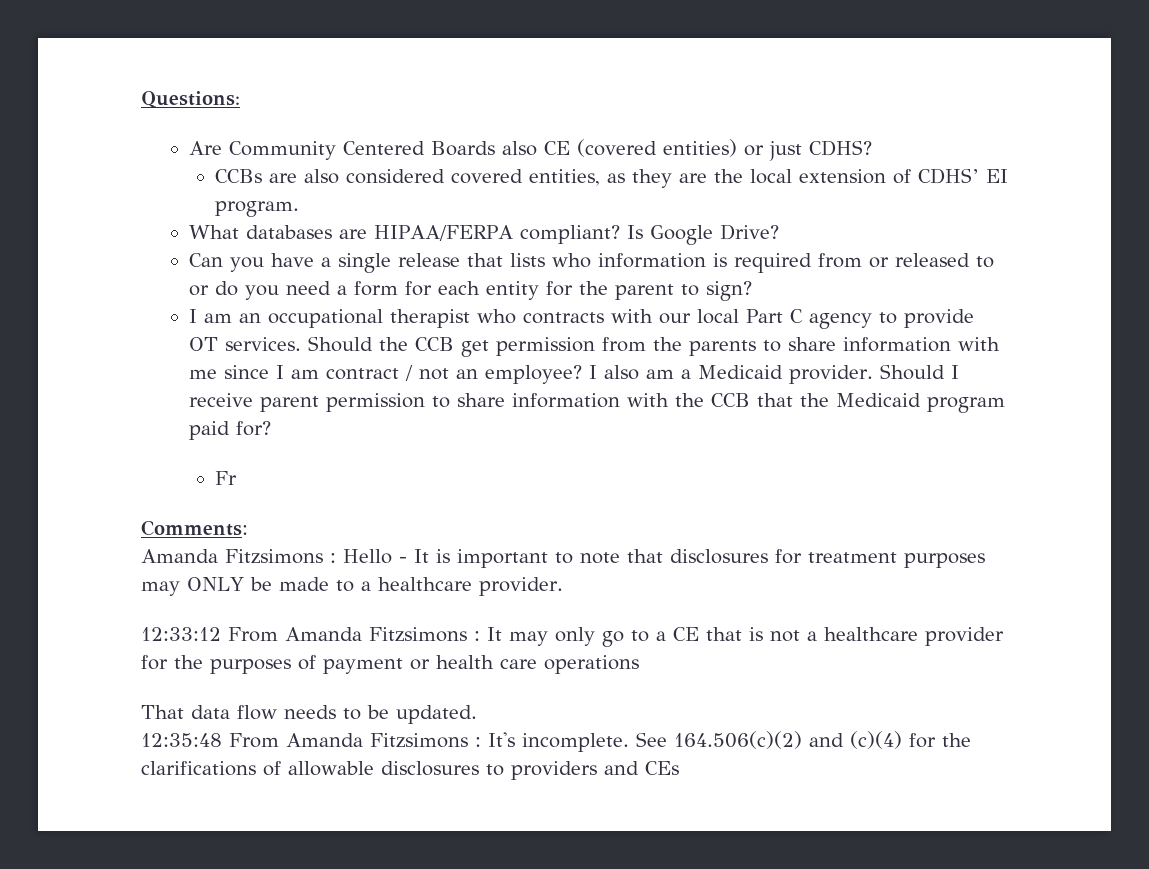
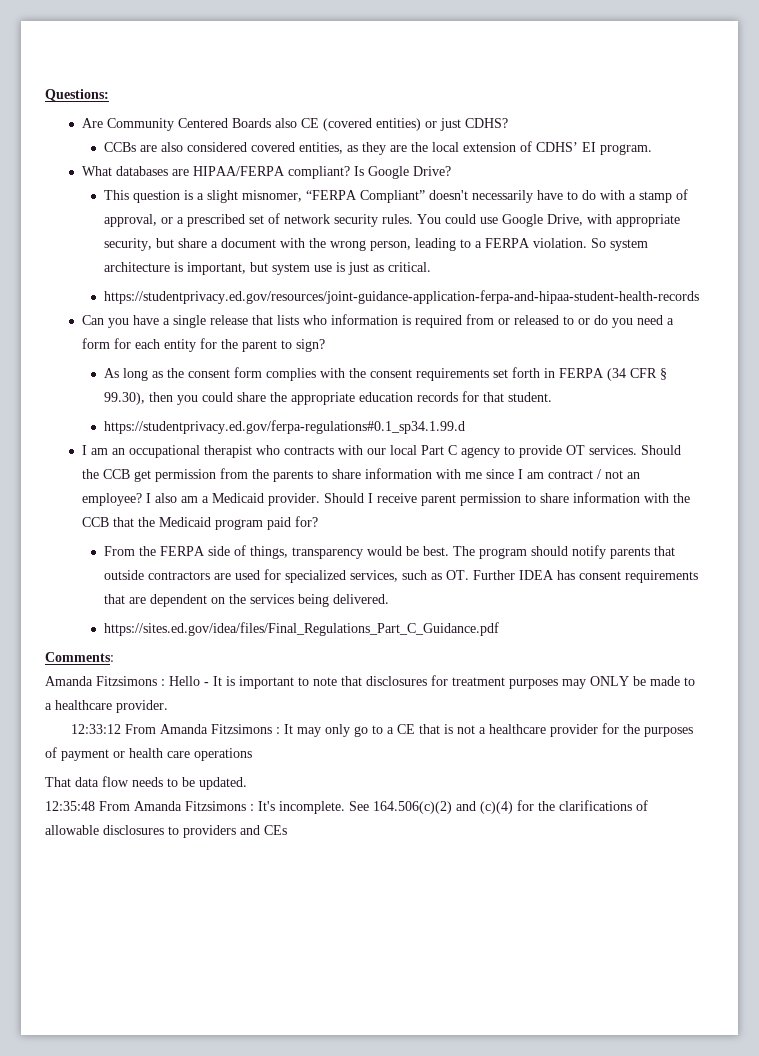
+ This question is a slight misnomer, “FERPA Compliant” doesn't necessarily have to do with a stamp of approval, or a prescribed set of network security rules. You could use Google Drive, with appropriate security, but share a document with the wrong person, leading to a FERPA violation. So system architecture is important, but system use is just as critical.
+ https://studentprivacy.ed.gov/resources/joint-guidance-application-ferpa-and-hipaa-student-health-records
+ As long as the consent form complies with the consent requirements set forth in FERPA (34 CFR § 99.30), then you could share the appropriate education records for that student.
+ https://studentprivacy.ed.gov/ferpa-regulations#0.1_sp34.1.99.d
- Fr
+ From the FERPA side of things, transparency would be best. The program should notify parents that outside contractors are used for specialized services, such as OT. Further IDEA has consent requirements that are dependent on the services being delivered.
+ https://sites.ed.gov/idea/files/Final_Regulations_Part_C_Guidance.pdf

